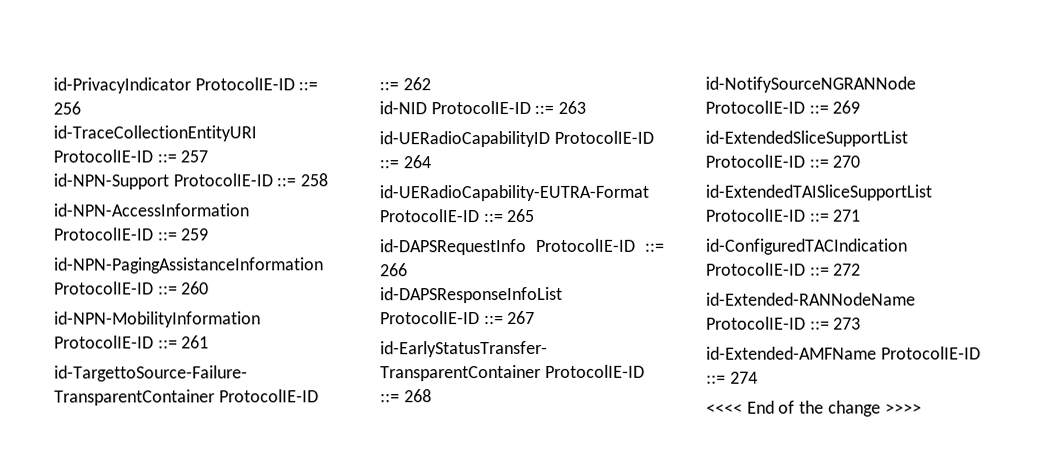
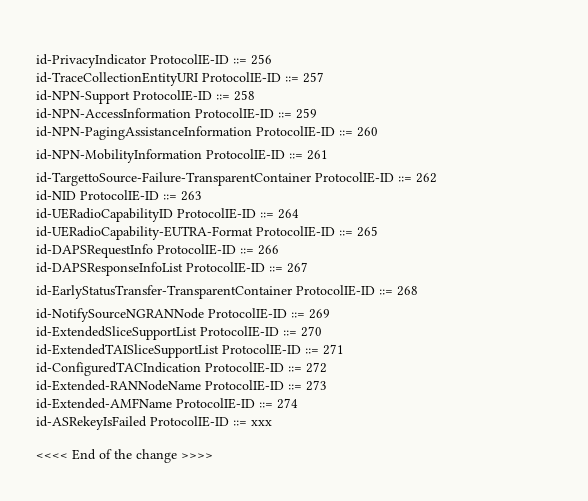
+ id-ASRekeyIsFailed ProtocolIE-ID ::= xxx

